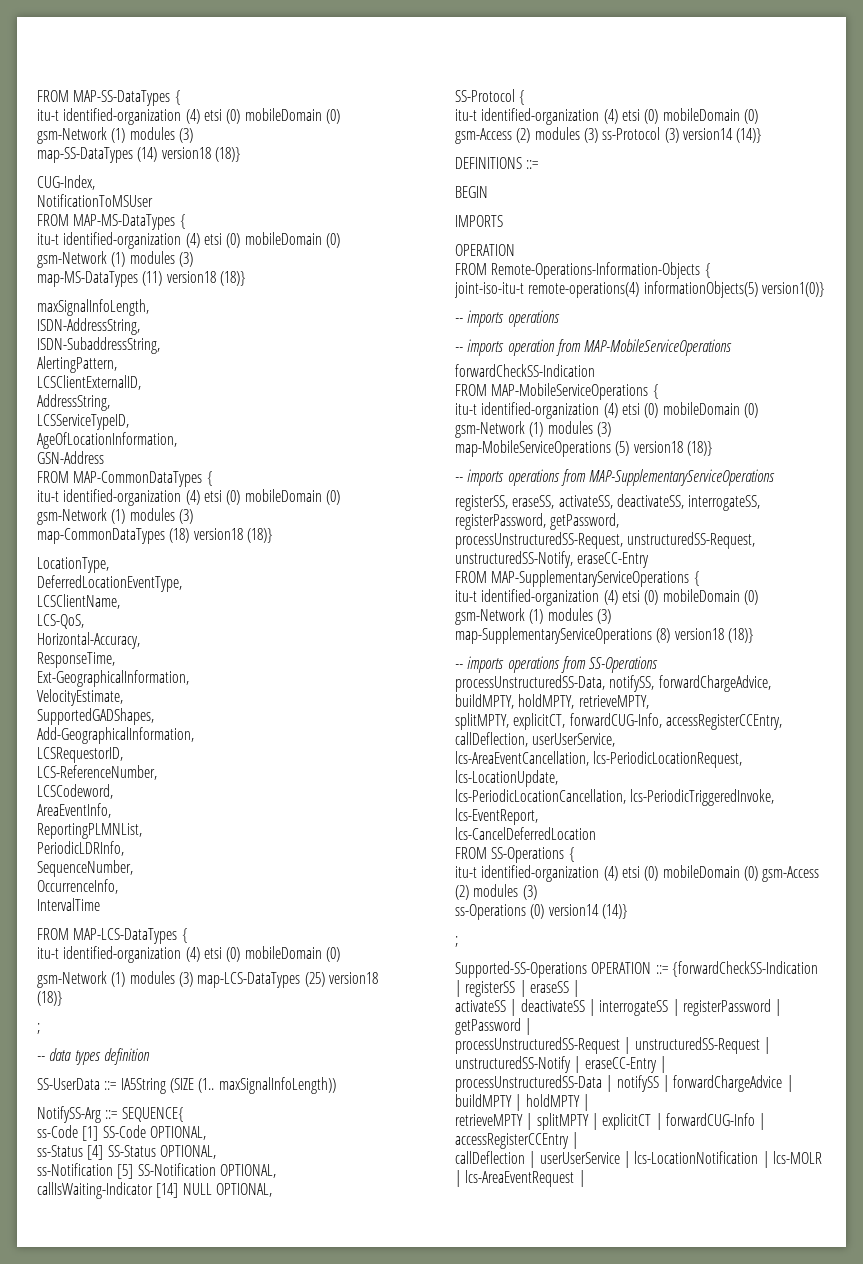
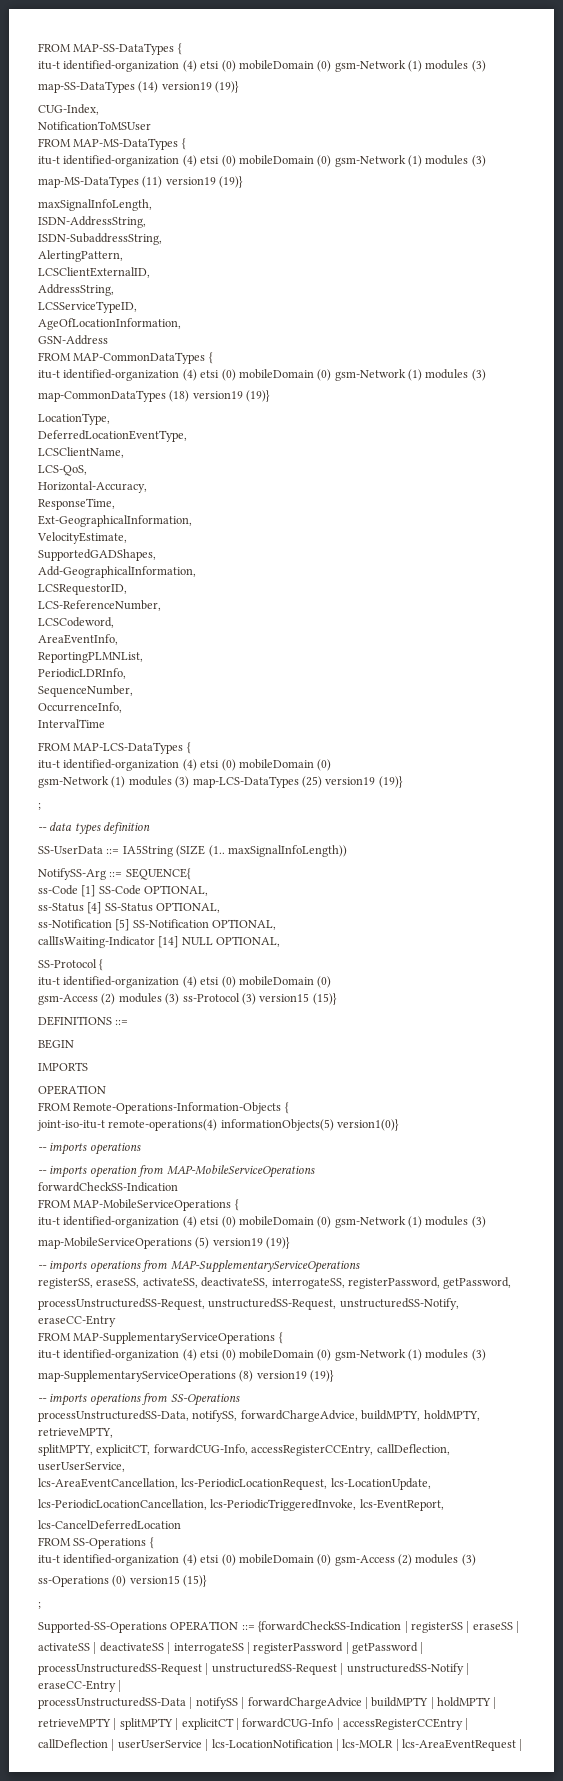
- map-SS-DataTypes (14) version18 (18)}
+ map-SS-DataTypes (14) version19 (19)}
- map-MS-DataTypes (11) version18 (18)}
+ map-MS-DataTypes (11) version19 (19)}
- map-CommonDataTypes (18) version18 (18)}
+ map-CommonDataTypes (18) version19 (19)}
- gsm-Network (1) modules (3) map-LCS-DataTypes (25) version18 (18)}
+ gsm-Network (1) modules (3) map-LCS-DataTypes (25) version19 (19)}
- gsm-Access (2) modules (3) ss-Protocol (3) version14 (14)}
+ gsm-Access (2) modules (3) ss-Protocol (3) version15 (15)}
- map-MobileServiceOperations (5) version18 (18)}
+ map-MobileServiceOperations (5) version19 (19)}
- map-SupplementaryServiceOperations (8) version18 (18)}
+ map-SupplementaryServiceOperations (8) version19 (19)}
- ss-Operations (0) version14 (14)}
+ ss-Operations (0) version15 (15)}

